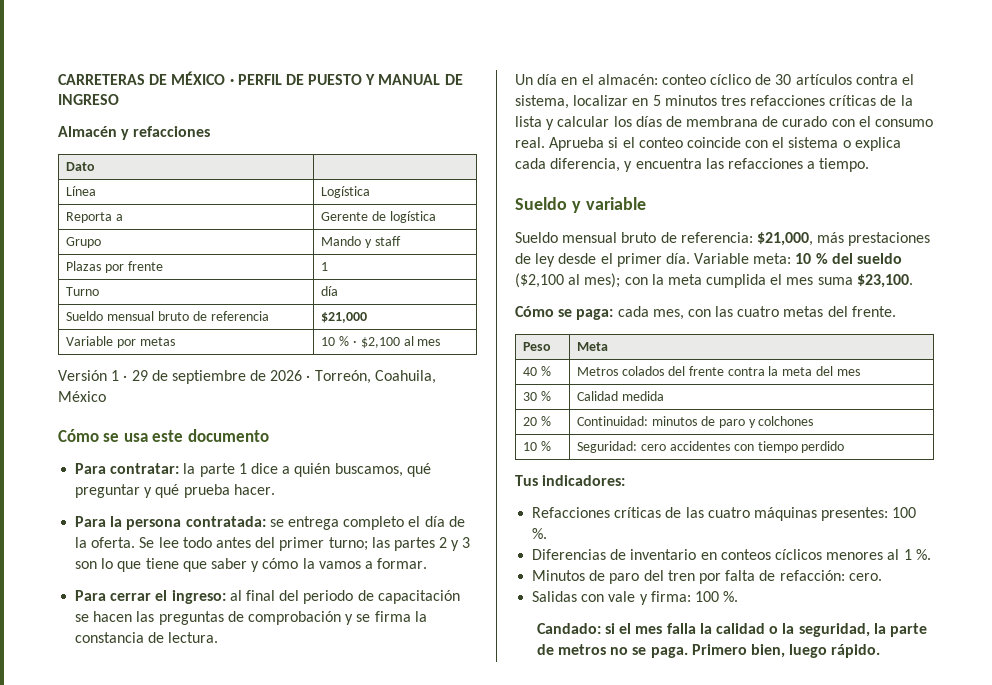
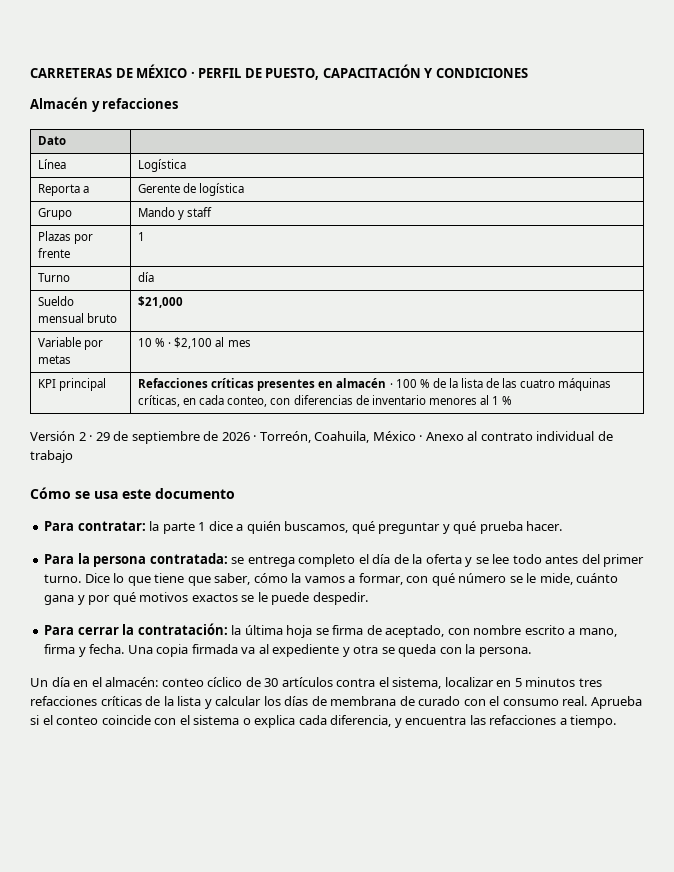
- CARRETERAS DE MÉXICO · PERFIL DE PUESTO Y MANUAL DE INGRESO
+ CARRETERAS DE MÉXICO · PERFIL DE PUESTO, CAPACITACIÓN Y CONDICIONES
- Sueldo mensual bruto de referencia | $21,000
+ Sueldo mensual bruto | $21,000
+ KPI principal | Refacciones críticas presentes en almacén · 100 % de la lista de las cuatro máquinas críticas, en cada conteo, con diferencias de inventario menores al 1 %
- Versión 1 · 29 de septiembre de 2026 · Torreón, Coahuila, México
+ Versión 2 · 29 de septiembre de 2026 · Torreón, Coahuila, México · Anexo al contrato individual de trabajo
- Para la persona contratada: se entrega completo el día de la oferta. Se lee todo antes del primer turno; las partes 2 y 3 son lo que tiene que saber y cómo la vamos a formar.
- Para cerrar el ingreso: al final del periodo de capacitación se hacen las preguntas de comprobación y se firma la constancia de lectura.
+ Para la persona contratada: se entrega completo el día de la oferta y se lee todo antes del primer turno. Dice lo que tiene que saber, cómo la vamos a formar, con qué número se le mide, cuánto gana y por qué motivos exactos se le puede despedir.
+ Para cerrar la contratación: la última hoja se firma de aceptado, con nombre escrito a mano, firma y fecha. Una copia firmada va al expediente y otra se queda con la persona.
- Sueldo y variable
- Sueldo mensual bruto de referencia: $21,000, más prestaciones de ley desde el primer día. Variable meta: 10 % del sueldo ($2,100 al mes); con la meta cumplida el mes suma $23,100.
- Cómo se paga: cada mes, con las cuatro metas del frente.
- Peso | Meta
- 40 % | Metros colados del frente contra la meta del mes
- 30 % | Calidad medida
- 20 % | Continuidad: minutos de paro y colchones
- 10 % | Seguridad: cero accidentes con tiempo perdido
- Tus indicadores:
- Refacciones críticas de las cuatro máquinas presentes: 100 %.
- Diferencias de inventario en conteos cíclicos menores al 1 %.
- Minutos de paro del tren por falta de refacción: cero.
- Salidas con vale y firma: 100 %.
- Candado: si el mes falla la calidad o la seguridad, la parte de metros no se paga. Primero bien, luego rápido.

